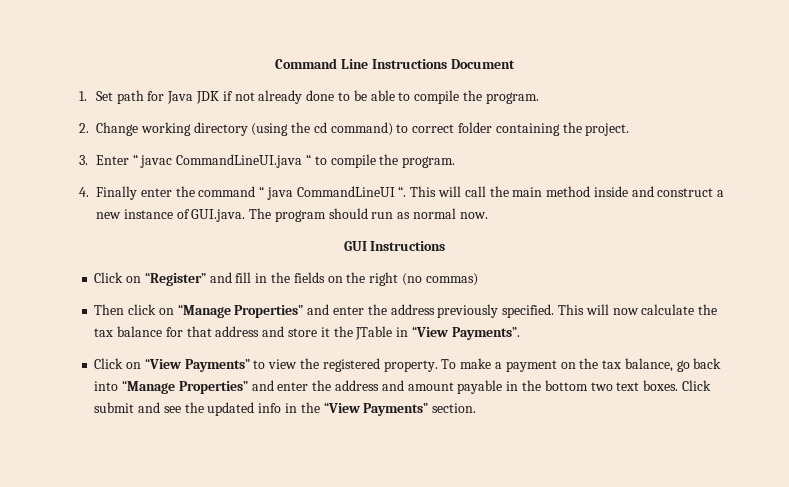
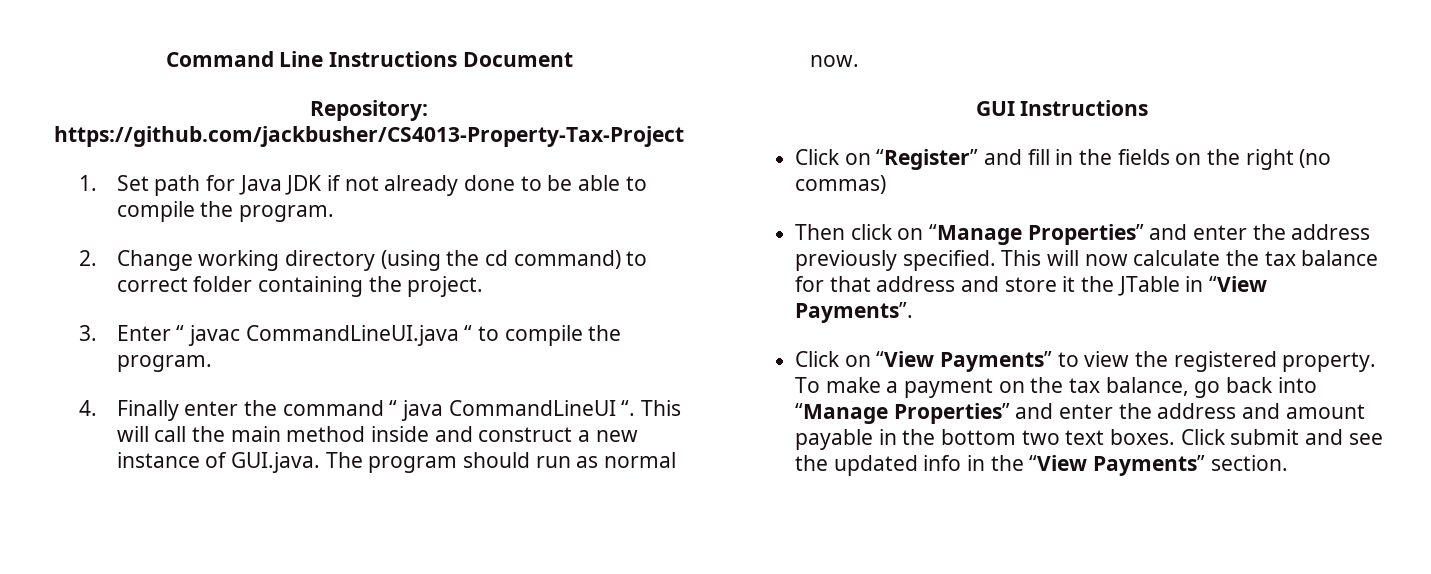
+ Repository: https://github.com/jackbusher/CS4013-Property-Tax-Project

